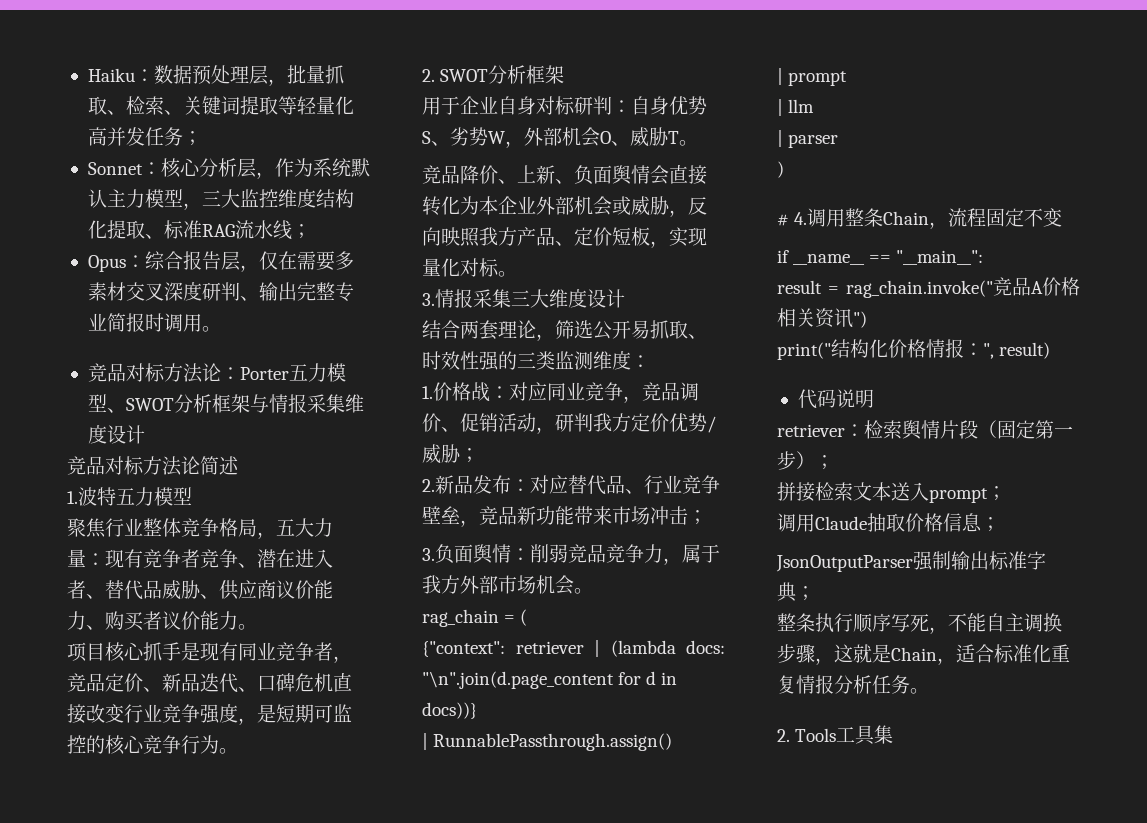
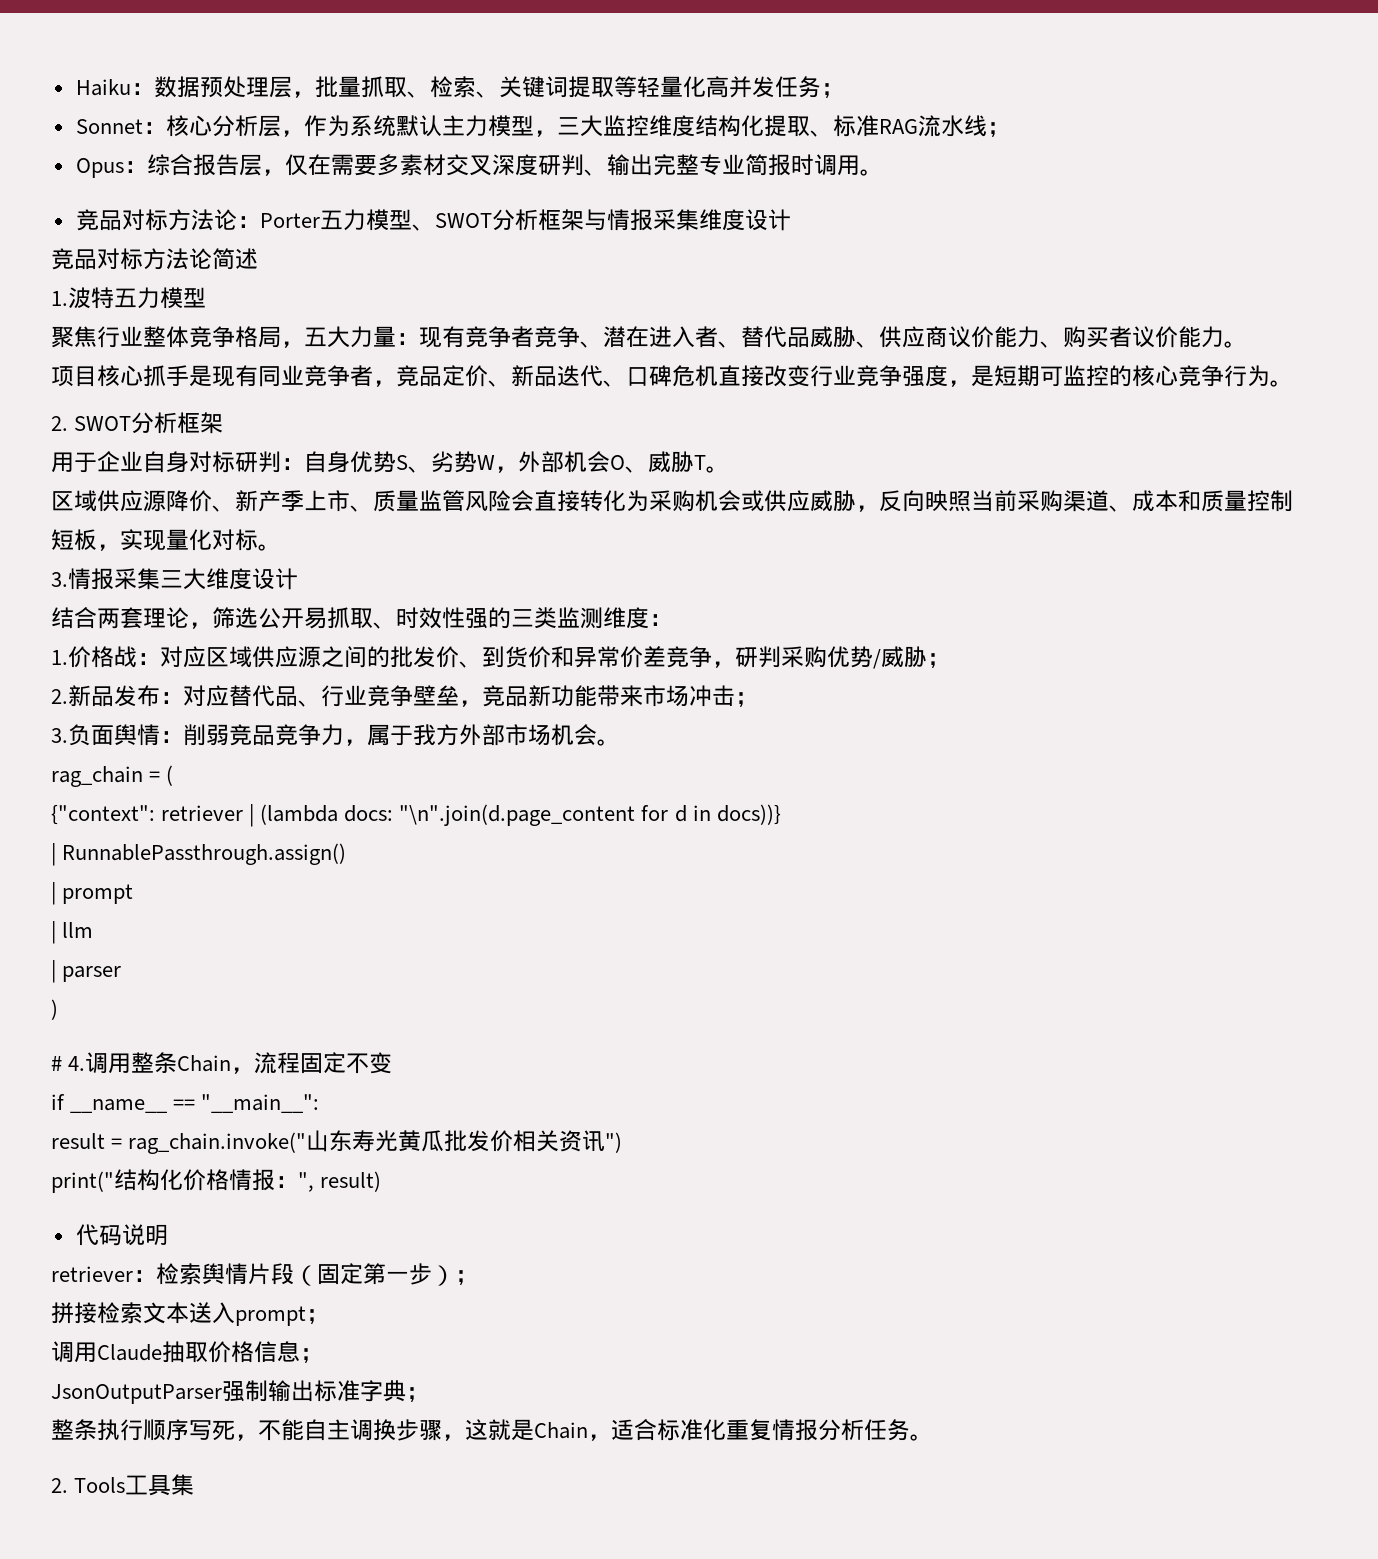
- 竞品降价、上新、负面舆情会直接转化为本企业外部机会或威胁，反向映照我方产品、定价短板，实现量化对标。
+ 区域供应源降价、新产季上市、质量监管风险会直接转化为采购机会或供应威胁，反向映照当前采购渠道、成本和质量控制短板，实现量化对标。
- 1.价格战：对应同业竞争，竞品调价、促销活动，研判我方定价优势/威胁；
+ 1.价格战：对应区域供应源之间的批发价、到货价和异常价差竞争，研判采购优势/威胁；
- result = rag_chain.invoke("竞品A价格相关资讯")
+ result = rag_chain.invoke("山东寿光黄瓜批发价相关资讯")

